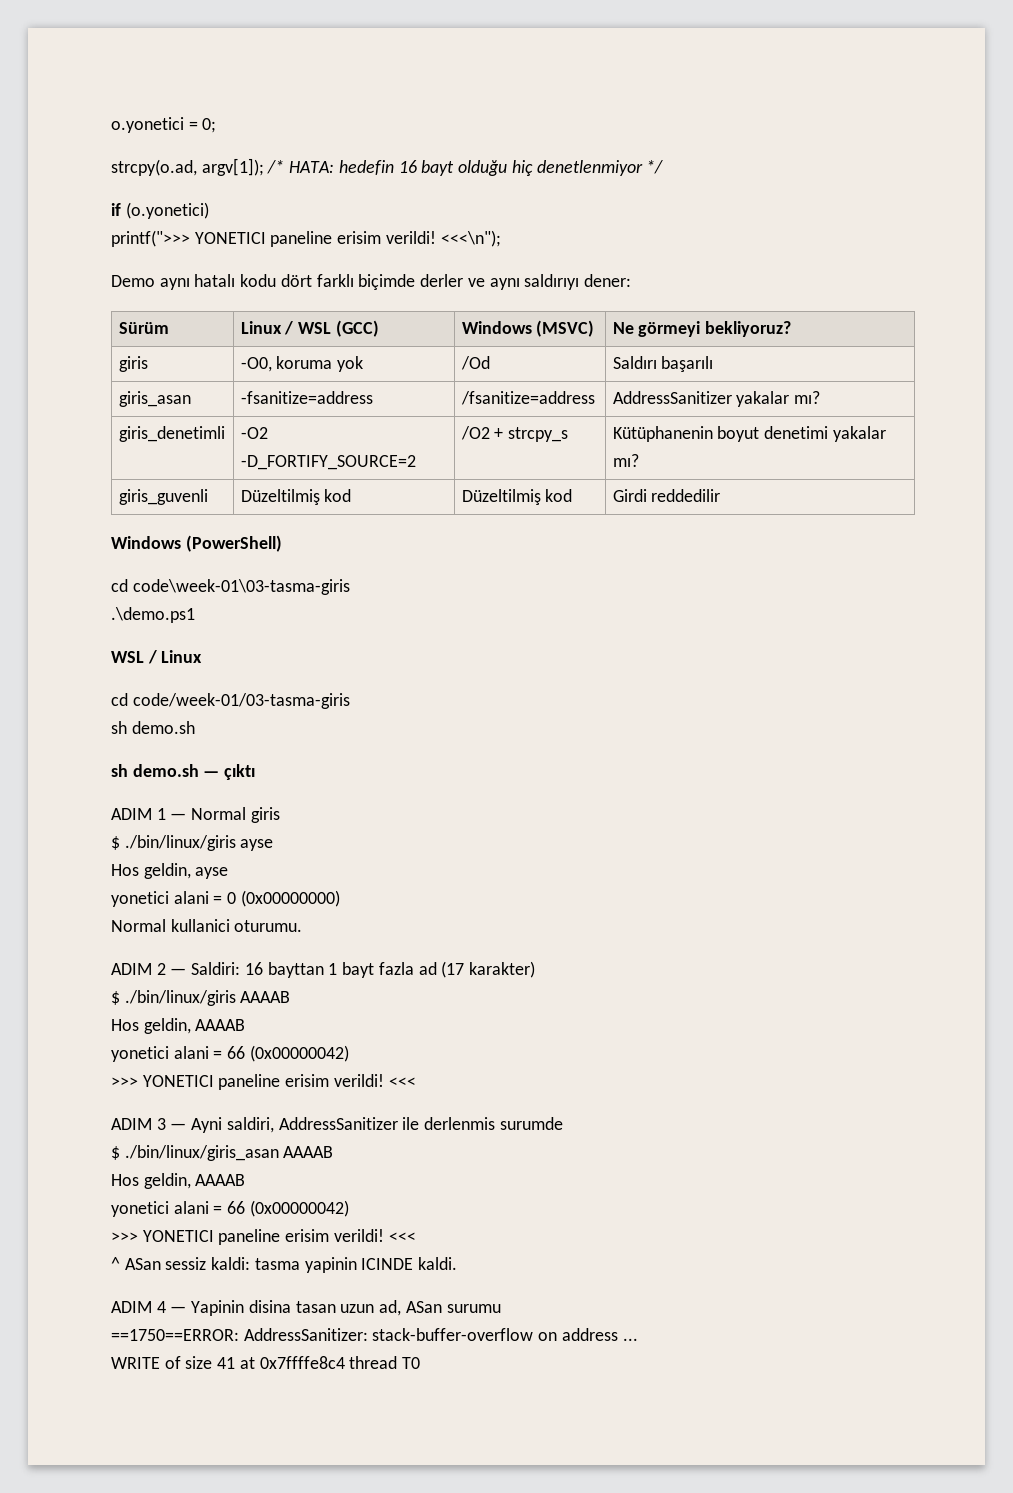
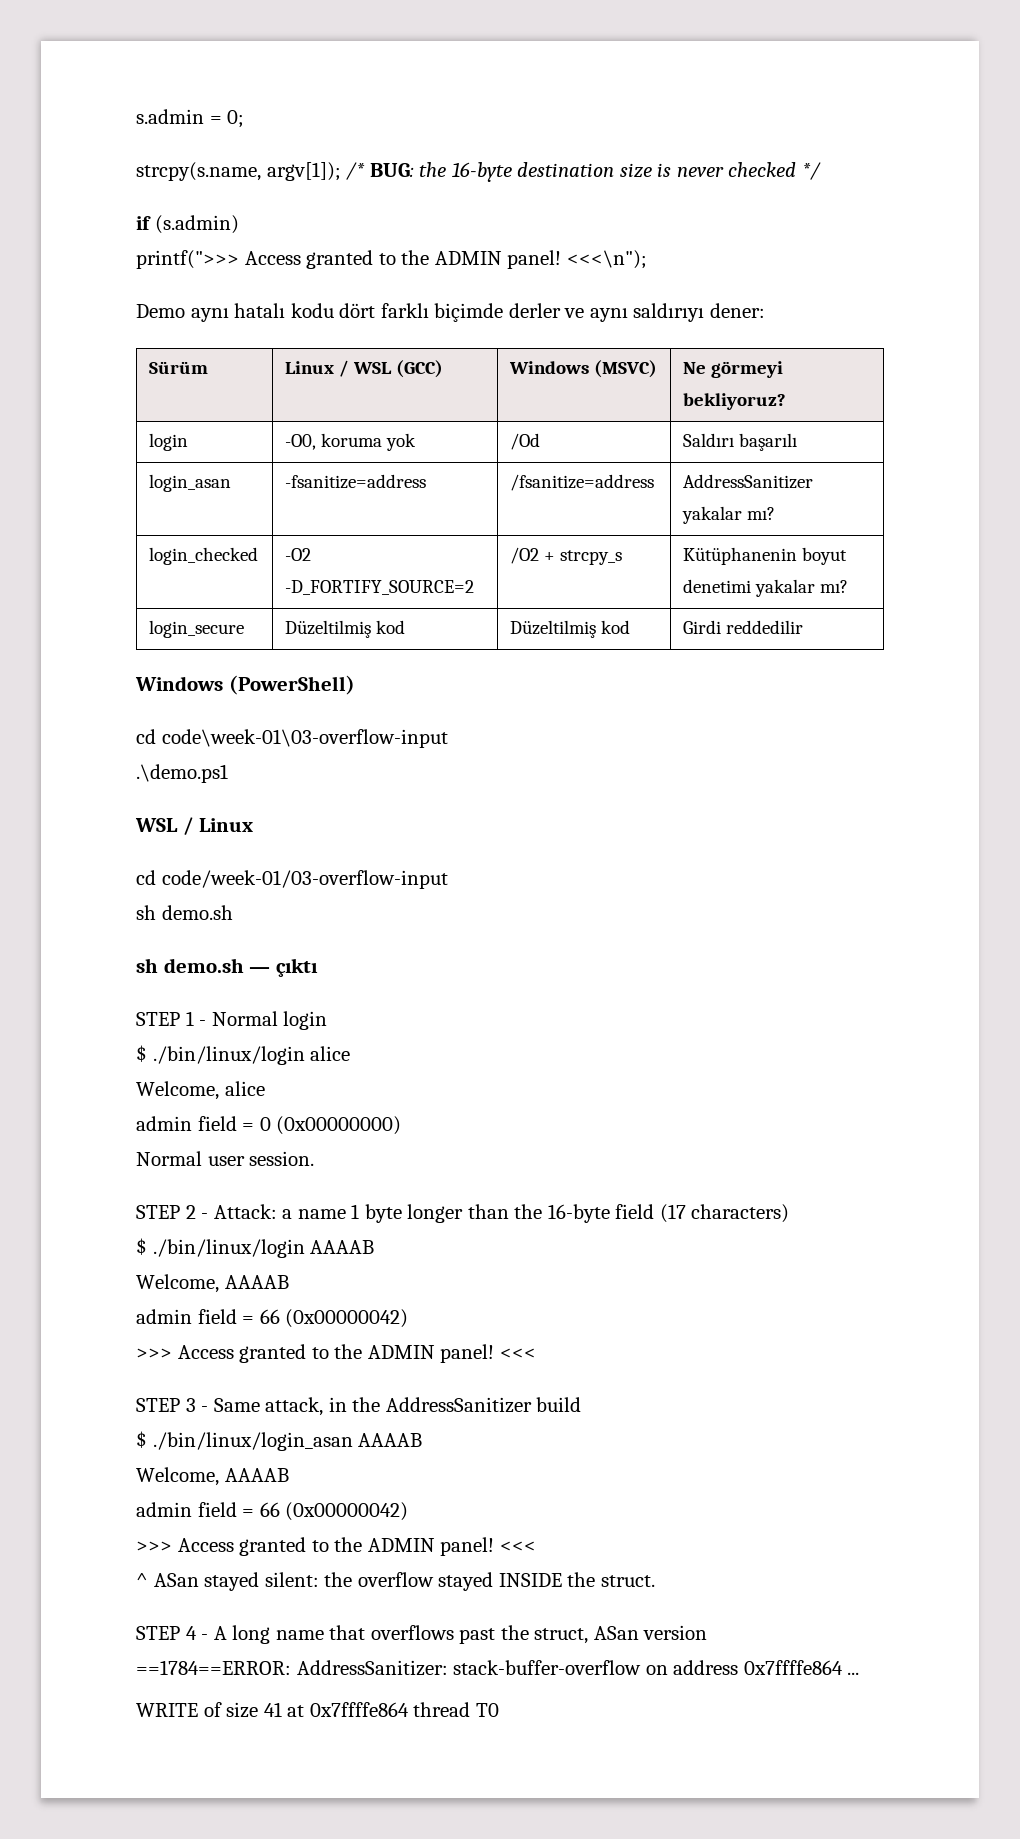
- o.yonetici = 0;
+ s.admin = 0;
- strcpy(o.ad, argv[1]); /* HATA: hedefin 16 bayt olduğu hiç denetlenmiyor */
+ strcpy(s.name, argv[1]); /* BUG: the 16-byte destination size is never checked */
- if (o.yonetici)
+ if (s.admin)
- printf(">>> YONETICI paneline erisim verildi!
+ printf(">>> Access granted to the ADMIN panel!
- giris | -O0, koruma yok | /Od | Saldırı başarılı
+ login | -O0, koruma yok | /Od | Saldırı başarılı
- giris_asan | -fsanitize=address | /fsanitize=address | AddressSanitizer yakalar mı?
+ login_asan | -fsanitize=address | /fsanitize=address | AddressSanitizer yakalar mı?
- giris_denetimli | -O2 -D_FORTIFY_SOURCE=2 | /O2 + strcpy_s | Kütüphanenin boyut denetimi yakalar mı?
+ login_checked | -O2 -D_FORTIFY_SOURCE=2 | /O2 + strcpy_s | Kütüphanenin boyut denetimi yakalar mı?
- giris_guvenli | Düzeltilmiş kod | Düzeltilmiş kod | Girdi reddedilir
+ login_secure | Düzeltilmiş kod | Düzeltilmiş kod | Girdi reddedilir
- cd code\week-01\03-tasma-giris
+ cd code\week-01\03-overflow-input
- cd code/week-01/03-tasma-giris
+ cd code/week-01/03-overflow-input
- ADIM 1 — Normal giris
- $ ./bin/linux/giris ayse
- Hos geldin, ayse
- yonetici alani = 0 (0x00000000)
- Normal kullanici oturumu.
- ADIM 2 — Saldiri: 16 bayttan 1 bayt fazla ad (17 karakter)
- $ ./bin/linux/giris AAAAB
- Hos geldin, AAAAB
- yonetici alani = 66 (0x00000042)
- >>> YONETICI paneline erisim verildi! <<<
- ADIM 3 — Ayni saldiri, AddressSanitizer ile derlenmis surumde
- $ ./bin/linux/giris_asan AAAAB
- Hos geldin, AAAAB
- yonetici alani = 66 (0x00000042)
- >>> YONETICI paneline erisim verildi! <<<
- ^ ASan sessiz kaldi: tasma yapinin ICINDE kaldi.
- ADIM 4 — Yapinin disina tasan uzun ad, ASan surumu
- ==1750==ERROR: AddressSanitizer: stack-buffer-overflow on address ...
+ STEP 1 - Normal login
+ $ ./bin/linux/login alice
+ Welcome, alice
+ admin field = 0 (0x00000000)
+ Normal user session.
+ STEP 2 - Attack: a name 1 byte longer than the 16-byte field (17 characters)
+ $ ./bin/linux/login AAAAB
+ Welcome, AAAAB
+ admin field = 66 (0x00000042)
+ >>> Access granted to the ADMIN panel! <<<
+ STEP 3 - Same attack, in the AddressSanitizer build
+ $ ./bin/linux/login_asan AAAAB
+ Welcome, AAAAB
+ admin field = 66 (0x00000042)
+ >>> Access granted to the ADMIN panel! <<<
+ ^ ASan stayed silent: the overflow stayed INSIDE the struct.
+ STEP 4 - A long name that overflows past the struct, ASan version
+ ==1784==ERROR: AddressSanitizer: stack-buffer-overflow on address 0x7ffffe864 ...
- WRITE of size 41 at 0x7ffffe8c4 thread T0
+ WRITE of size 41 at 0x7ffffe864 thread T0

